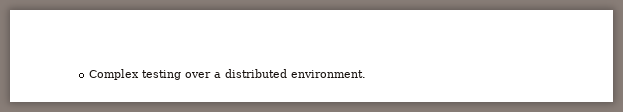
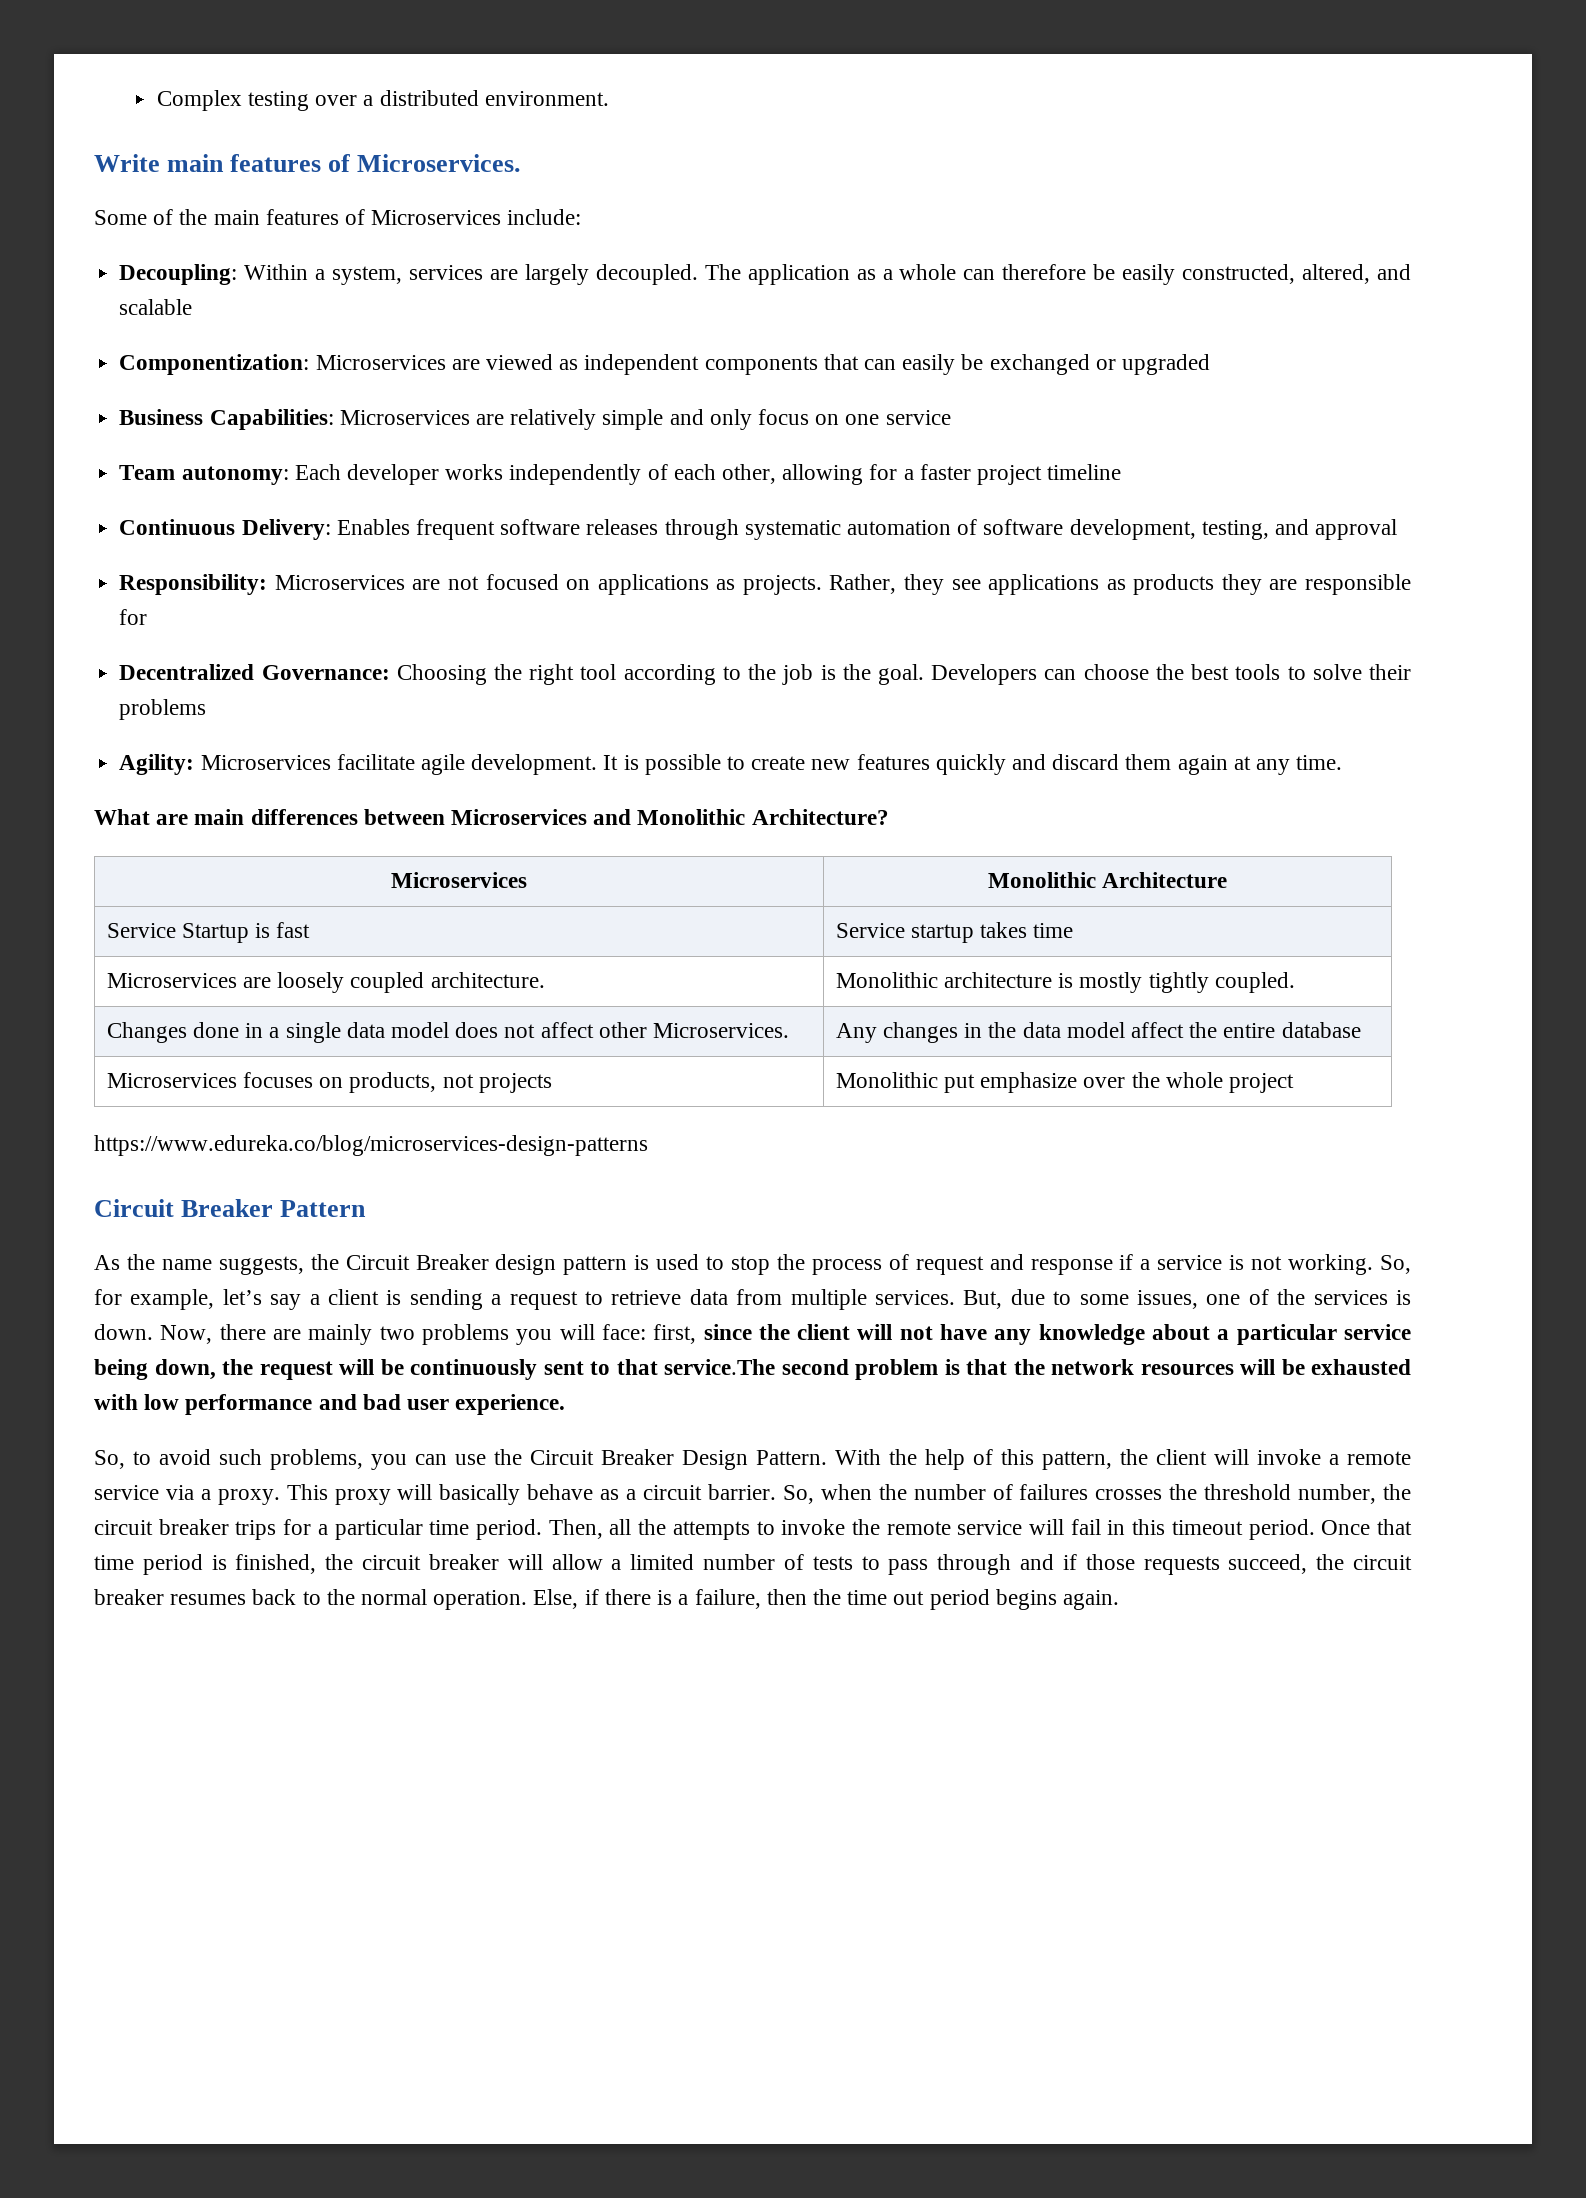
+ Write main features of Microservices.
+ Some of the main features of Microservices include:
+ Decoupling: Within a system, services are largely decoupled. The application as a whole can therefore be easily constructed, altered, and scalable
+ Componentization: Microservices are viewed as independent components that can easily be exchanged or upgraded
+ Business Capabilities: Microservices are relatively simple and only focus on one service
+ Team autonomy: Each developer works independently of each other, allowing for a faster project timeline
+ Continuous Delivery: Enables frequent software releases through systematic automation of software development, testing, and approval
+ Responsibility: Microservices are not focused on applications as projects. Rather, they see applications as products they are responsible for
+ Decentralized Governance: Choosing the right tool according to the job is the goal. Developers can choose the best tools to solve their problems
+ Agility: Microservices facilitate agile development. It is possible to create new features quickly and discard them again at any time.
+ What are main differences between Microservices and Monolithic Architecture?
+ Microservices | Monolithic Architecture
+ Service Startup is fast | Service startup takes time
+ Microservices are loosely coupled architecture. | Monolithic architecture is mostly tightly coupled.
+ Changes done in a single data model does not affect other Microservices. | Any changes in the data model affect the entire database
+ Microservices focuses on products, not projects | Monolithic put emphasize over the whole project
+ https://www.edureka.co/blog/microservices-design-patterns
+ Circuit Breaker Pattern
+ As the name suggests, the Circuit Breaker design pattern is used to stop the process of request and response if a service is not working. So, for example, let’s say a client is sending a request to retrieve data from multiple services. But, due to some issues, one of the services is down. Now, there are mainly two problems you will face: first, since the client will not have any knowledge about a particular service being down, the request will be continuously sent to that service.The second problem is that the network resources will be exhausted with low performance and bad user experience.
+ So, to avoid such problems, you can use the Circuit Breaker Design Pattern. With the help of this pattern, the client will invoke a remote service via a proxy. This proxy will basically behave as a circuit barrier. So, when the number of failures crosses the threshold number, the circuit breaker trips for a particular time period. Then, all the attempts to invoke the remote service will fail in this timeout period. Once that time period is finished, the circuit breaker will allow a limited number of tests to pass through and if those requests succeed, the circuit breaker resumes back to the normal operation. Else, if there is a failure, then the time out period begins again.

